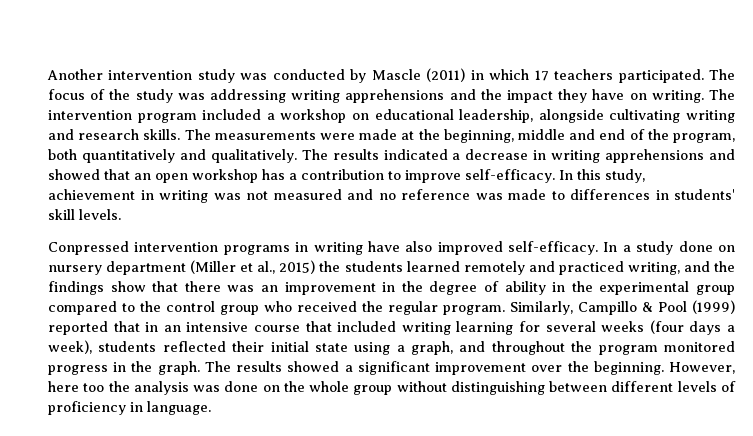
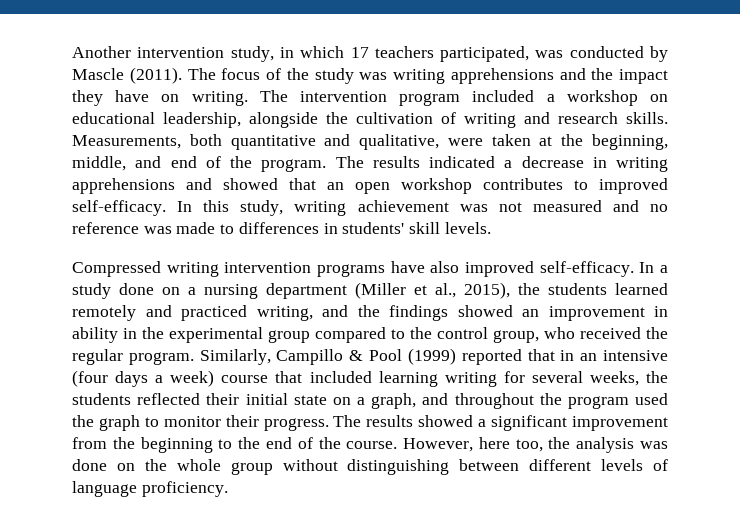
- Another intervention study was conducted by Mascle (2011) in which 17 teachers participated.
+ Another intervention study, in which 17 teachers participated, was conducted by Mascle (2011).
- The focus of the study was addressing writing apprehensions and the impact they have on writing.
+ The focus of the study was writing apprehensions and the impact they have on writing.
- The intervention program included a workshop on educational leadership, alongside cultivating writing and research skills.
+ The intervention program included a workshop on educational leadership, alongside the cultivation of writing and research skills.
- The measurements were made at the beginning, middle and end of the program, both quantitatively and qualitatively.
+ Measurements, both quantitative and qualitative, were taken at the beginning, middle, and end of the program.
- The results indicated a decrease in writing apprehensions and showed that an open workshop has a contribution to improve self-efficacy.
+ The results indicated a decrease in writing apprehensions and showed that an open workshop contributes to improved self-efficacy.
- In this study, achievement in writing was not measured and no reference was made to differences in students' skill levels.
+ In this study, writing achievement was not measured and no reference was made to differences in students' skill levels.
- Conpressed intervention programs in writing have also improved self-efficacy.
+ Compressed writing intervention programs have also improved self-efficacy.
- In a study done on nursery department (Miller et al., 2015) the students learned remotely and practiced writing, and the findings show that there was an improvement in the degree of ability in the experimental group compared to the control group who received the regular program.
+ In a study done on a nursing department (Miller et al., 2015), the students learned remotely and practiced writing, and the findings showed an improvement in ability in the experimental group compared to the control group, who received the regular program.
- Similarly, Campillo & Pool (1999) reported that in an intensive course that included writing learning for several weeks (four days a week), students reflected their initial state using a graph, and throughout the program monitored progress in the graph.
+ Similarly, Campillo & Pool (1999) reported that in an intensive (four days a week) course that included learning writing for several weeks, the students reflected their initial state on a graph, and throughout the program used the graph to monitor their progress.
- The results showed a significant improvement over the beginning.
+ The results showed a significant improvement from the beginning to the end of the course.
- However, here too the analysis was done on the whole group without distinguishing between different levels of proficiency in language.
+ However, here too, the analysis was done on the whole group without distinguishing between different levels of language proficiency.

